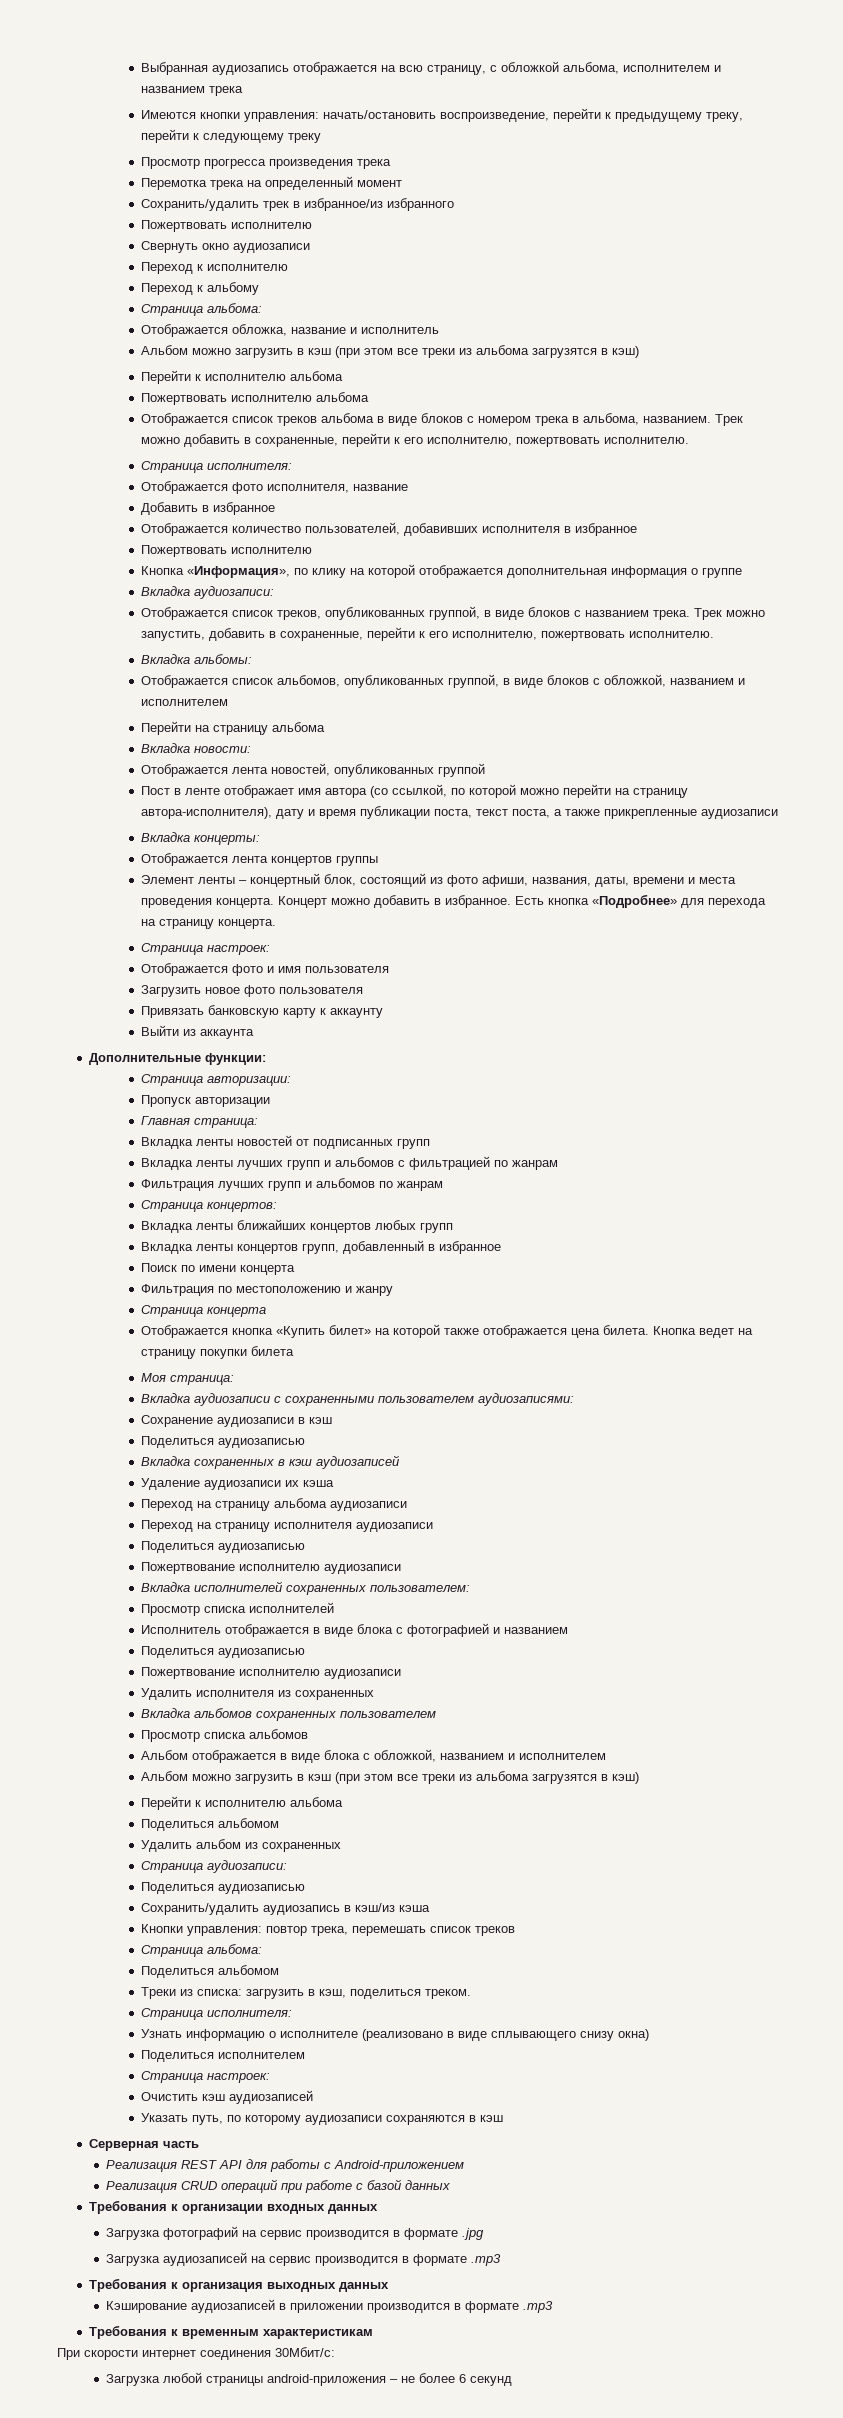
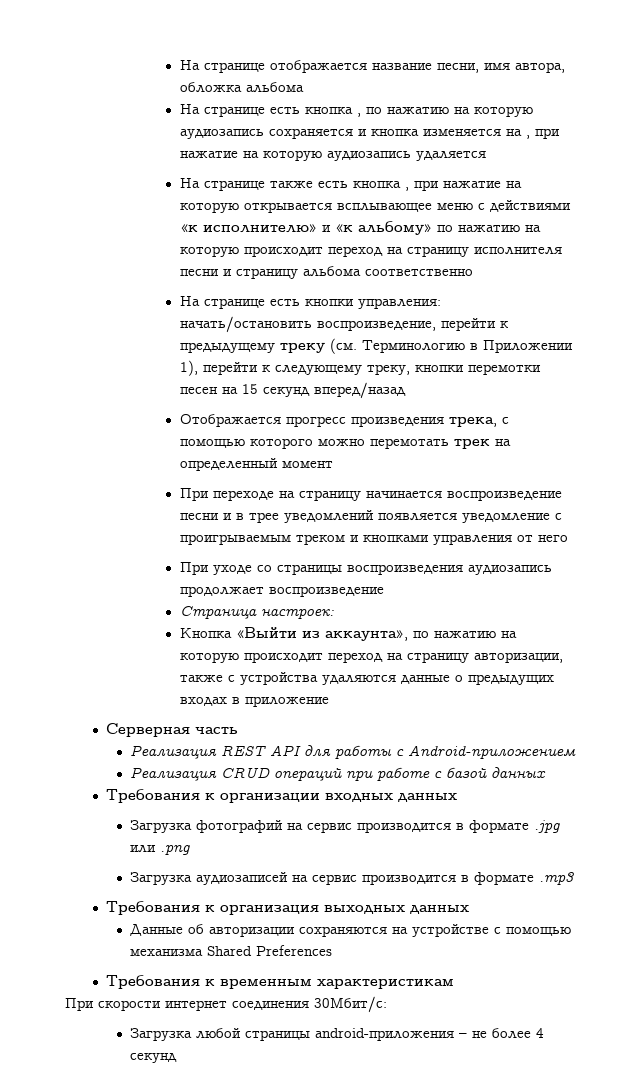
- Выбранная аудиозапись отображается на всю страницу, с обложкой альбома, исполнителем и названием трека
- Имеются кнопки управления: начать/остановить воспроизведение, перейти к предыдущему треку, перейти к следующему треку
- Просмотр прогресса произведения трека
- Перемотка трека на определенный момент
- Сохранить/удалить трек в избранное/из избранного
- Пожертвовать исполнителю
- Свернуть окно аудиозаписи
- Переход к исполнителю
- Переход к альбому
- Страница альбома:
- Отображается обложка, название и исполнитель
- Альбом можно загрузить в кэш (при этом все треки из альбома загрузятся в кэш)
- Перейти к исполнителю альбома
- Пожертвовать исполнителю альбома
- Отображается список треков альбома в виде блоков с номером трека в альбома, названием. Трек можно добавить в сохраненные, перейти к его исполнителю, пожертвовать исполнителю.
- Страница исполнителя:
- Отображается фото исполнителя, название
- Добавить в избранное
- Отображается количество пользователей, добавивших исполнителя в избранное
- Пожертвовать исполнителю
- Кнопка «Информация», по клику на которой отображается дополнительная информация о группе
- Вкладка аудиозаписи:
- Отображается список треков, опубликованных группой, в виде блоков с названием трека. Трек можно запустить, добавить в сохраненные, перейти к его исполнителю, пожертвовать исполнителю.
- Вкладка альбомы:
- Отображается список альбомов, опубликованных группой, в виде блоков с обложкой, названием и исполнителем
- Перейти на страницу альбома
- Вкладка новости:
- Отображается лента новостей, опубликованных группой
- Пост в ленте отображает имя автора (со ссылкой, по которой можно перейти на страницу автора-исполнителя), дату и время публикации поста, текст поста, а также прикрепленные аудиозаписи
- Вкладка концерты:
- Отображается лента концертов группы
- Элемент ленты – концертный блок, состоящий из фото афиши, названия, даты, времени и места проведения концерта. Концерт можно добавить в избранное. Есть кнопка «Подробнее» для перехода на страницу концерта.
+ На странице отображается название песни, имя автора, обложка альбома
+ На странице есть кнопка , по нажатию на которую аудиозапись сохраняется и кнопка изменяется на , при нажатие на которую аудиозапись удаляется
+ На странице также есть кнопка , при нажатие на которую открывается всплывающее меню с действиями «к исполнителю» и «к альбому» по нажатию на которую происходит переход на страницу исполнителя песни и страницу альбома соответственно
+ На странице есть кнопки управления: начать/остановить воспроизведение, перейти к предыдущему треку (см. Терминологию в Приложении 1), перейти к следующему треку, кнопки перемотки песен на 15 секунд вперед/назад
+ Отображается прогресс произведения трека, с помощью которого можно перемотать трек на определенный момент
+ При переходе на страницу начинается воспроизведение песни и в трее уведомлений появляется уведомление с проигрываемым треком и кнопками управления от него
+ При уходе со страницы воспроизведения аудиозапись продолжает воспроизведение
  Страница настроек:
- Отображается фото и имя пользователя
- Загрузить новое фото пользователя
- Привязать банковскую карту к аккаунту
- Выйти из аккаунта
- Дополнительные функции:
- Страница авторизации:
- Пропуск авторизации
- Главная страница:
- Вкладка ленты новостей от подписанных групп
- Вкладка ленты лучших групп и альбомов с фильтрацией по жанрам
- Фильтрация лучших групп и альбомов по жанрам
- Страница концертов:
- Вкладка ленты ближайших концертов любых групп
- Вкладка ленты концертов групп, добавленный в избранное
- Поиск по имени концерта
- Фильтрация по местоположению и жанру
- Страница концерта
- Отображается кнопка «Купить билет» на которой также отображается цена билета. Кнопка ведет на страницу покупки билета
- Моя страница:
- Вкладка аудиозаписи с сохраненными пользователем аудиозаписями:
- Сохранение аудиозаписи в кэш
- Поделиться аудиозаписью
- Вкладка сохраненных в кэш аудиозаписей
- Удаление аудиозаписи их кэша
- Переход на страницу альбома аудиозаписи
- Переход на страницу исполнителя аудиозаписи
- Поделиться аудиозаписью
- Пожертвование исполнителю аудиозаписи
- Вкладка исполнителей сохраненных пользователем:
- Просмотр списка исполнителей
- Исполнитель отображается в виде блока с фотографией и названием
- Поделиться аудиозаписью
- Пожертвование исполнителю аудиозаписи
- Удалить исполнителя из сохраненных
- Вкладка альбомов сохраненных пользователем
- Просмотр списка альбомов
- Альбом отображается в виде блока с обложкой, названием и исполнителем
- Альбом можно загрузить в кэш (при этом все треки из альбома загрузятся в кэш)
- Перейти к исполнителю альбома
- Поделиться альбомом
- Удалить альбом из сохраненных
- Страница аудиозаписи:
- Поделиться аудиозаписью
- Сохранить/удалить аудиозапись в кэш/из кэша
- Кнопки управления: повтор трека, перемешать список треков
- Страница альбома:
- Поделиться альбомом
- Треки из списка: загрузить в кэш, поделиться треком.
- Страница исполнителя:
- Узнать информацию о исполнителе (реализовано в виде сплывающего снизу окна)
- Поделиться исполнителем
- Страница настроек:
- Очистить кэш аудиозаписей
- Указать путь, по которому аудиозаписи сохраняются в кэш
+ Кнопка «Выйти из аккаунта», по нажатию на которую происходит переход на страницу авторизации, также с устройства удаляются данные о предыдущих входах в приложение
- Загрузка фотографий на сервис производится в формате .jpg
+ Загрузка фотографий на сервис производится в формате .jpg или .png
- Кэширование аудиозаписей в приложении производится в формате .mp3
+ Данные об авторизации сохраняются на устройстве с помощью механизма Shared Preferences
- Загрузка любой страницы android-приложения – не более 6 секунд
+ Загрузка любой страницы android-приложения – не более 4 секунд

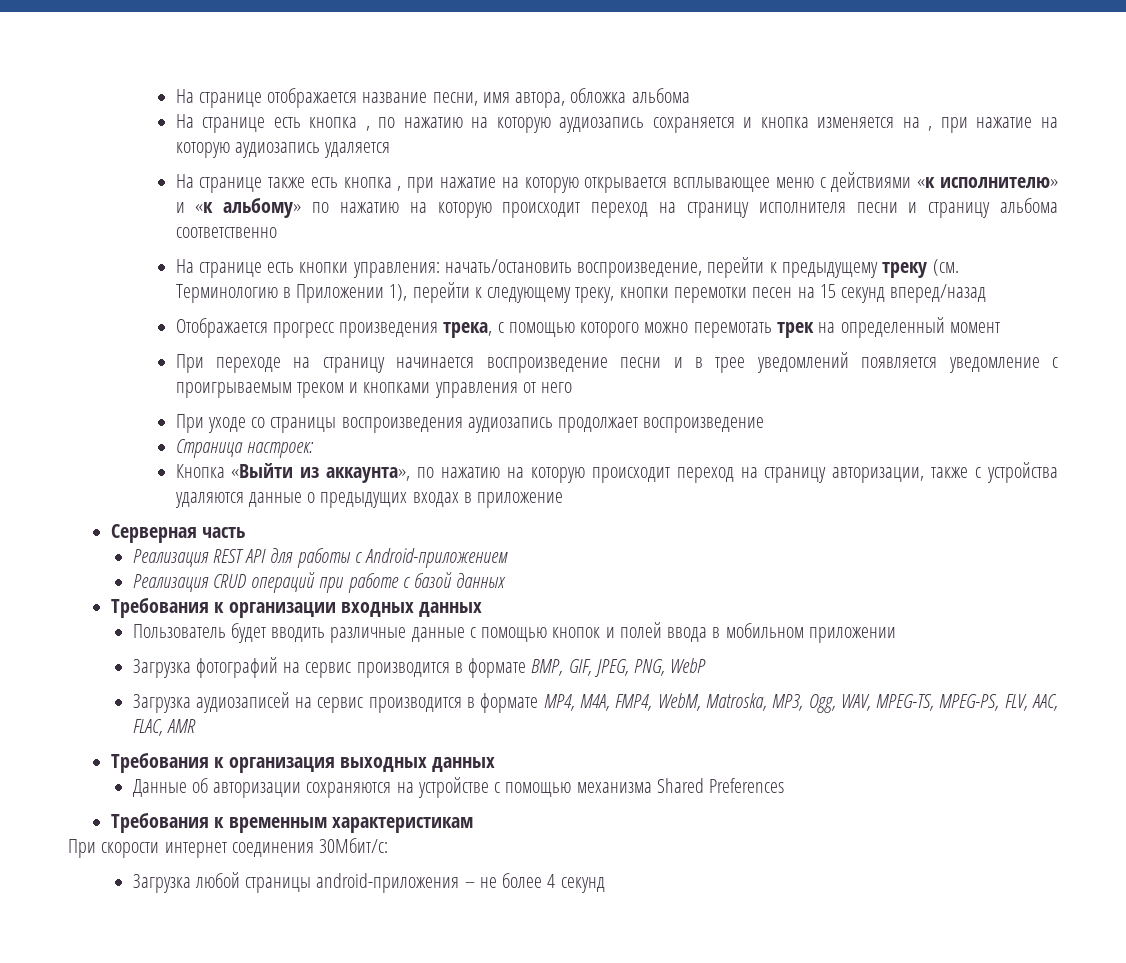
+ Пользователь будет вводить различные данные с помощью кнопок и полей ввода в мобильном приложении
- Загрузка фотографий на сервис производится в формате .jpg или .png
+ Загрузка фотографий на сервис производится в формате BMP, GIF, JPEG, PNG, WebP
- Загрузка аудиозаписей на сервис производится в формате .mp3
+ Загрузка аудиозаписей на сервис производится в формате MP4, M4A, FMP4, WebM, Matroska, MP3, Ogg, WAV, MPEG-TS, MPEG-PS, FLV, AAC, FLAC, AMR

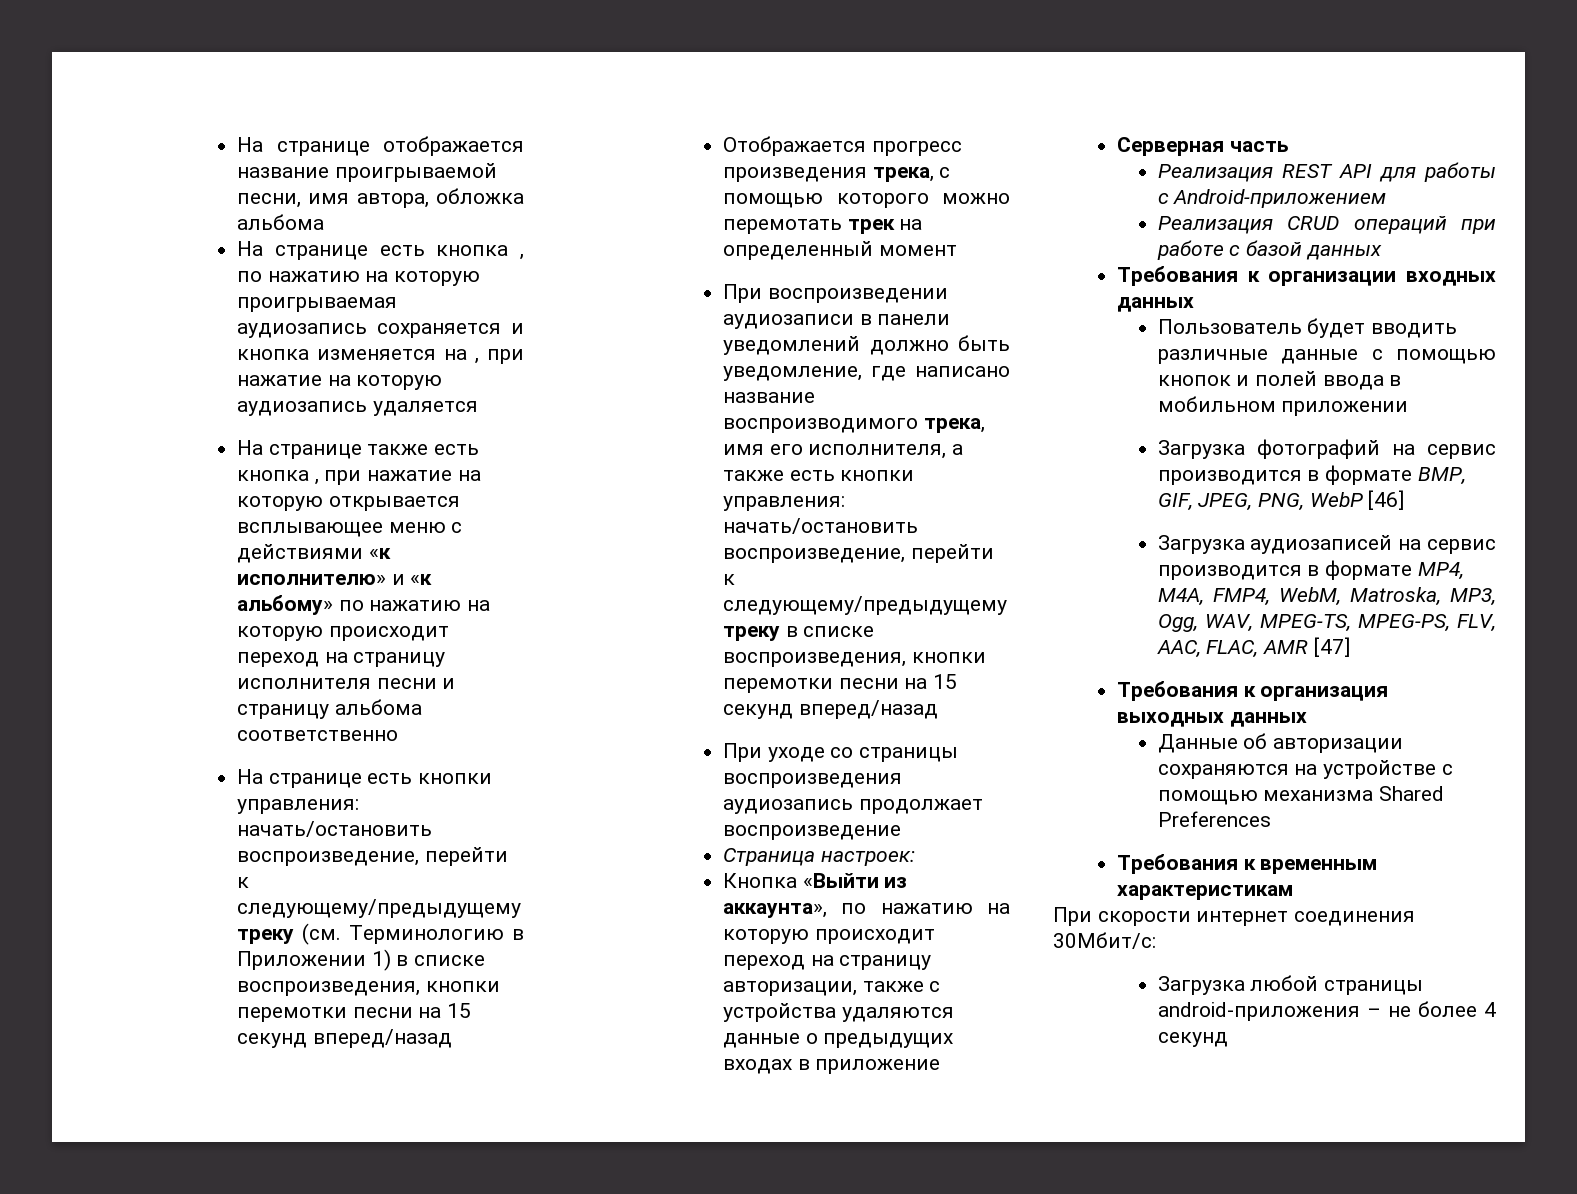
- На странице отображается название песни, имя автора, обложка альбома
+ На странице отображается название проигрываемой песни, имя автора, обложка альбома
- На странице есть кнопка , по нажатию на которую аудиозапись сохраняется и кнопка изменяется на , при нажатие на которую аудиозапись удаляется
+ На странице есть кнопка , по нажатию на которую проигрываемая аудиозапись сохраняется и кнопка изменяется на , при нажатие на которую аудиозапись удаляется
- На странице есть кнопки управления: начать/остановить воспроизведение, перейти к предыдущему треку (см. Терминологию в Приложении 1), перейти к следующему треку, кнопки перемотки песен на 15 секунд вперед/назад
+ На странице есть кнопки управления: начать/остановить воспроизведение, перейти к следующему/предыдущему треку (см. Терминологию в Приложении 1) в списке воспроизведения, кнопки перемотки песни на 15 секунд вперед/назад
- При переходе на страницу начинается воспроизведение песни и в трее уведомлений появляется уведомление с проигрываемым треком и кнопками управления от него
+ При воспроизведении аудиозаписи в панели уведомлений должно быть уведомление, где написано название воспроизводимого трека, имя его исполнителя, а также есть кнопки управления: начать/остановить воспроизведение, перейти к следующему/предыдущему треку в списке воспроизведения, кнопки перемотки песни на 15 секунд вперед/назад
- Загрузка фотографий на сервис производится в формате BMP, GIF, JPEG, PNG, WebP
+ Загрузка фотографий на сервис производится в формате BMP, GIF, JPEG, PNG, WebP [46]
- Загрузка аудиозаписей на сервис производится в формате MP4, M4A, FMP4, WebM, Matroska, MP3, Ogg, WAV, MPEG-TS, MPEG-PS, FLV, AAC, FLAC, AMR
+ Загрузка аудиозаписей на сервис производится в формате MP4, M4A, FMP4, WebM, Matroska, MP3, Ogg, WAV, MPEG-TS, MPEG-PS, FLV, AAC, FLAC, AMR [47]

